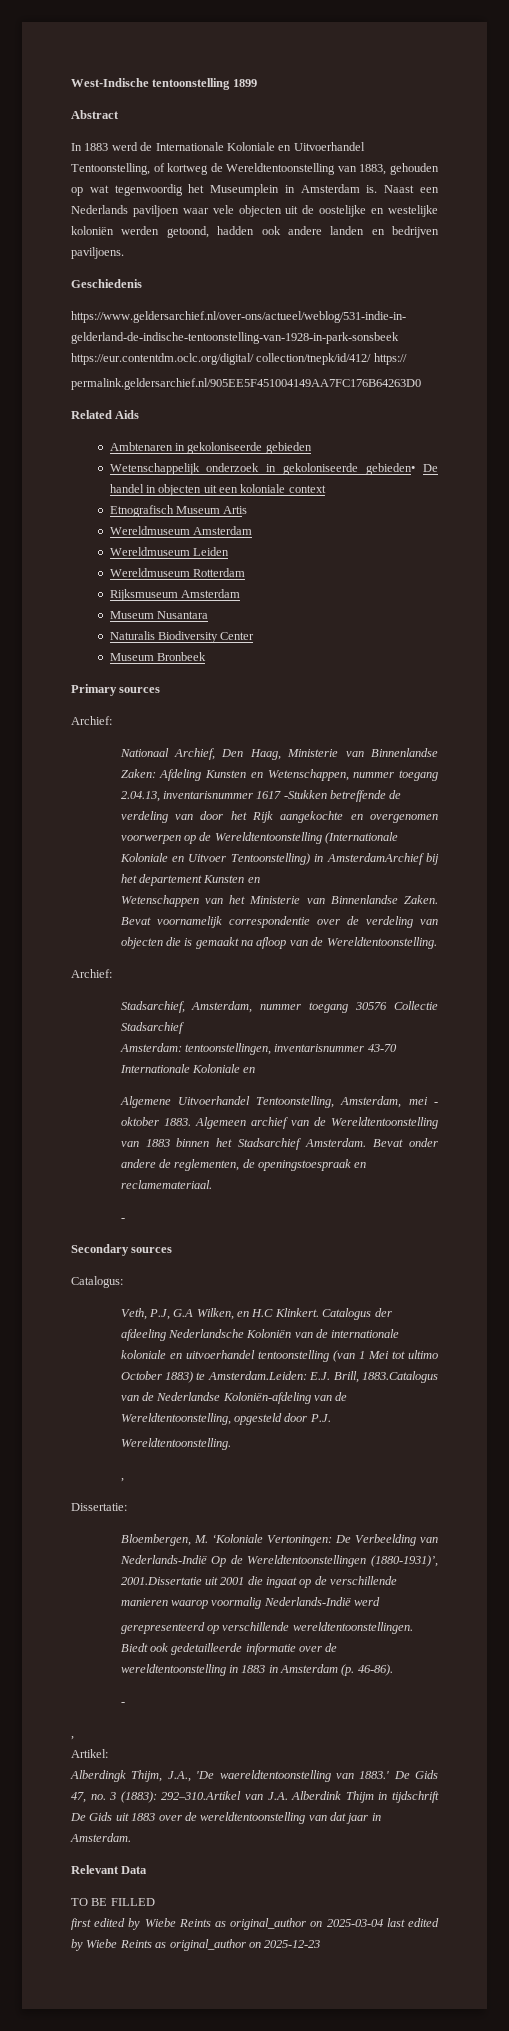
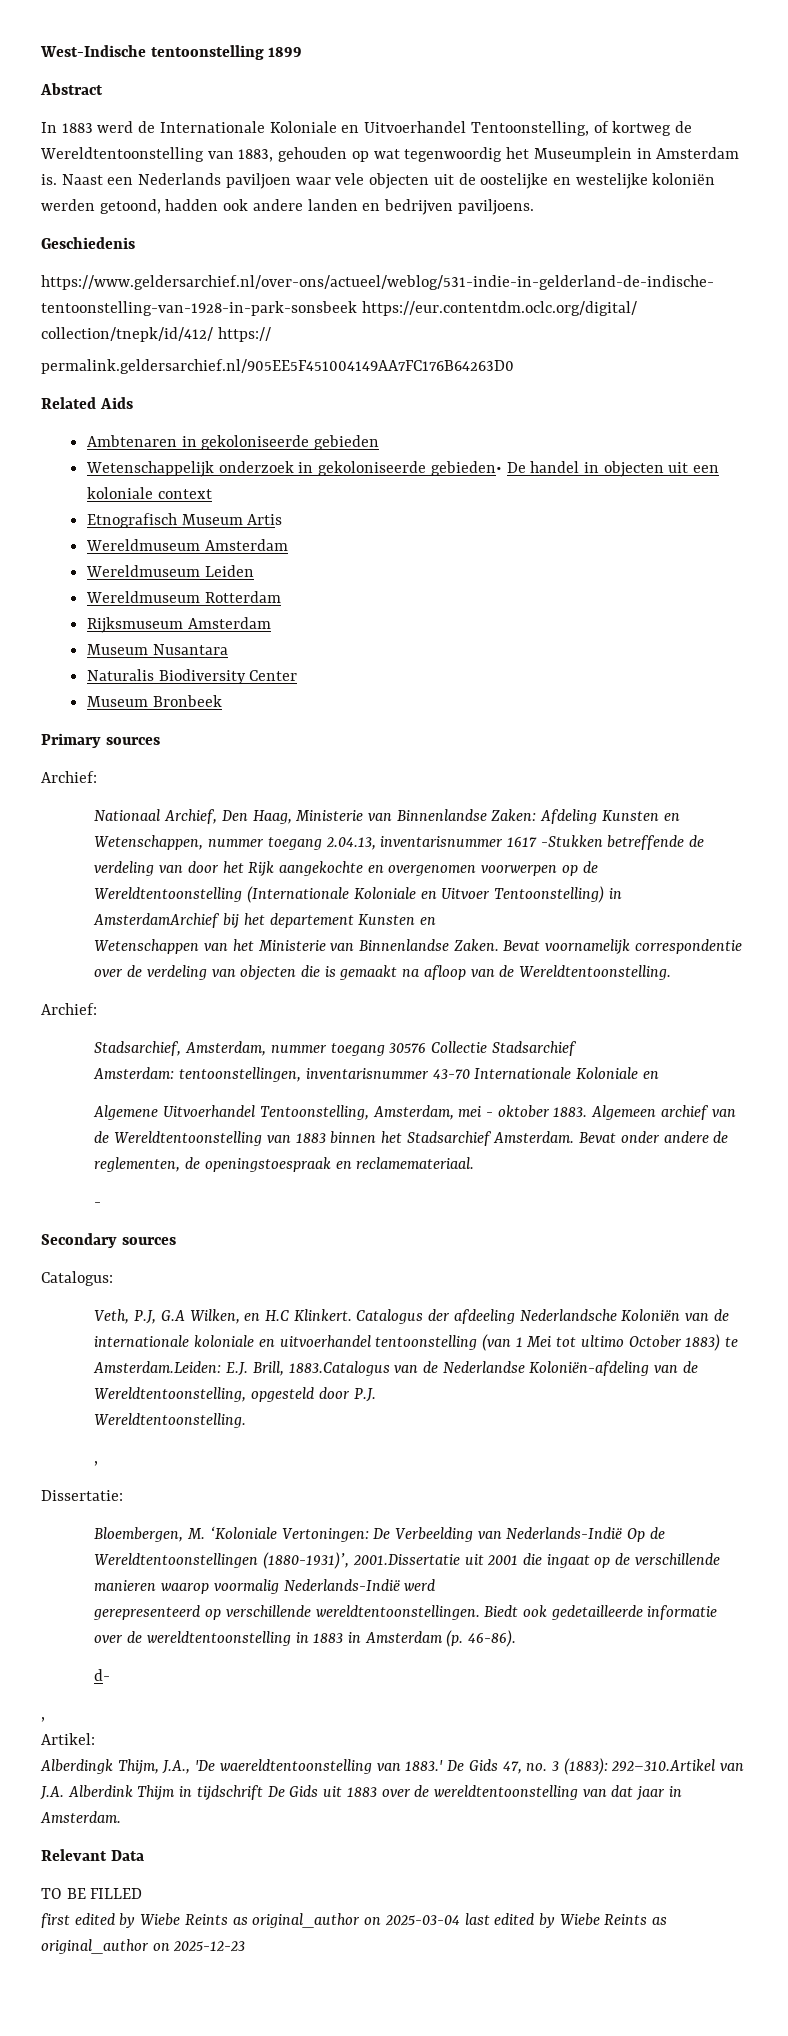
  Biedt ook gedetailleerde informatie over de wereldtentoonstelling in 1883 in Amsterdam (p. 46-86).
- -
+ d-

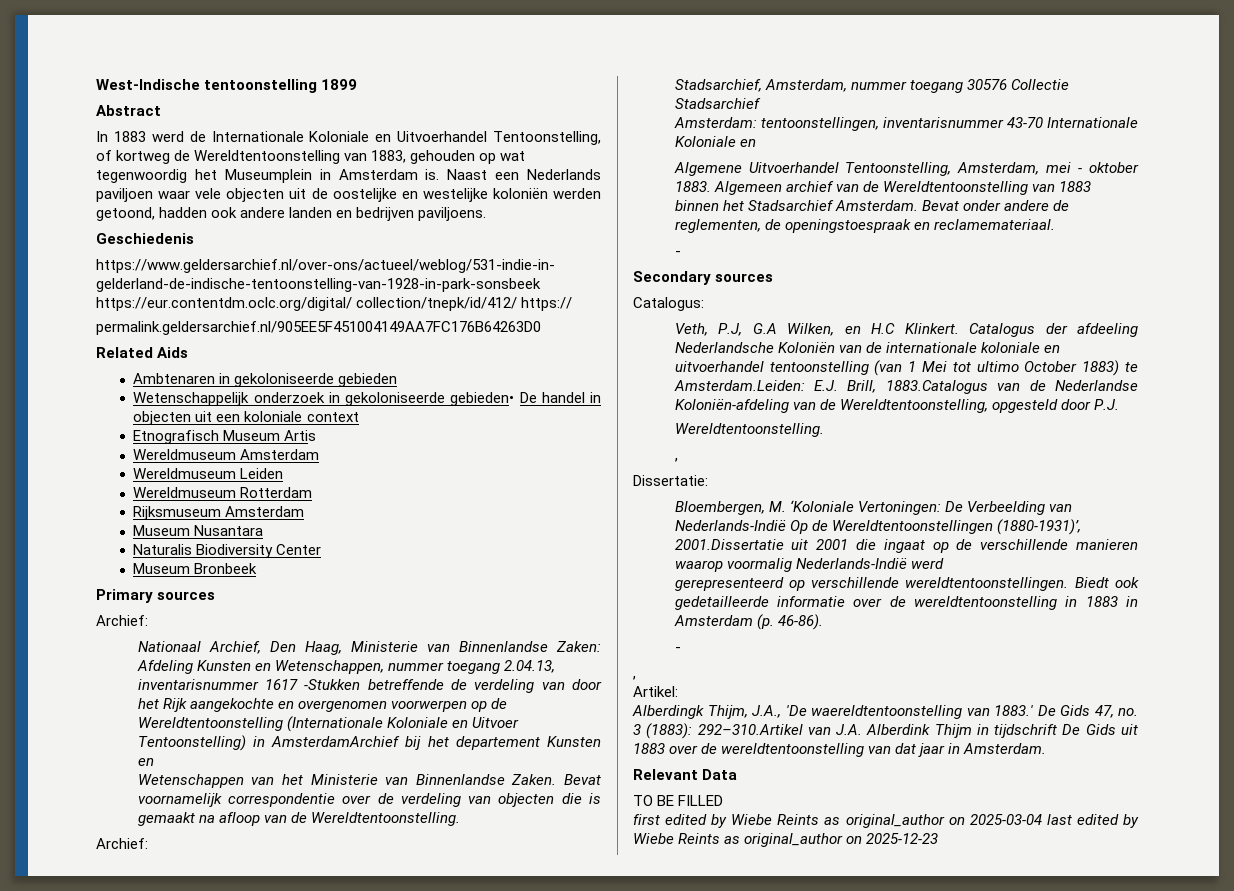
  Biedt ook gedetailleerde informatie over de wereldtentoonstelling in 1883 in Amsterdam (p. 46-86).
- d-
+ -

